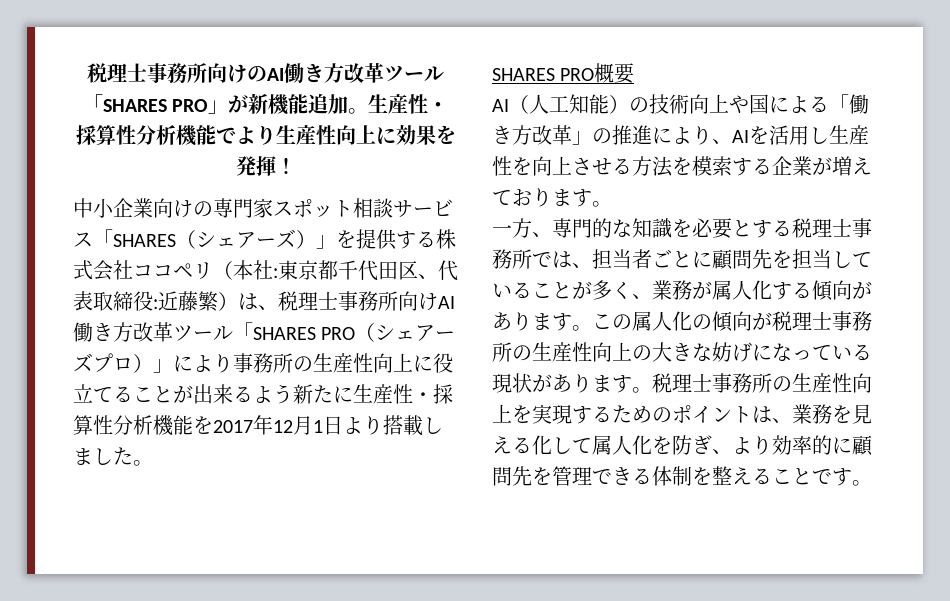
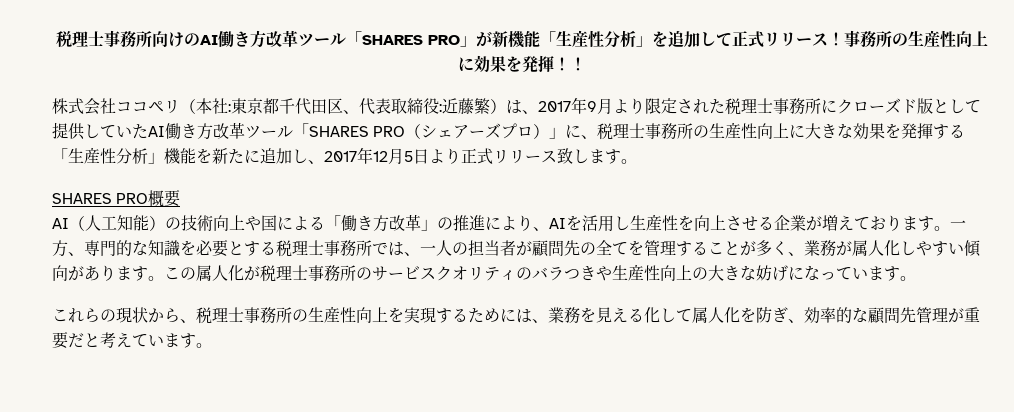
- 税理士事務所向けのAI働き方改革ツール「SHARES PRO」が新機能追加。生産性・採算性分析機能でより生産性向上に効果を発揮！
- 中小企業向けの専門家スポット相談サービス「SHARES（シェアーズ）」を提供する株式会社ココペリ（本社:東京都千代田区、代表取締役:近藤繁）は、税理士事務所向けAI働き方改革ツール「SHARES PRO（シェアーズプロ）」により事務所の生産性向上に役立てることが出来るよう新たに生産性・採算性分析機能を2017年12月1日より搭載しました。
+ 税理士事務所向けのAI働き方改革ツール「SHARES PRO」が新機能「生産性分析」を追加して正式リリース！事務所の生産性向上に効果を発揮！！
+ 株式会社ココペリ（本社:東京都千代田区、代表取締役:近藤繁）は、2017年9月より限定された税理士事務所にクローズド版として提供していたAI働き方改革ツール「SHARES PRO（シェアーズプロ）」に、税理士事務所の生産性向上に大きな効果を発揮する「生産性分析」機能を新たに追加し、2017年12月5日より正式リリース致します。
- AI（人工知能）の技術向上や国による「働き方改革」の推進により、AIを活用し生産性を向上させる方法を模索する企業が増えております。
- 一方、専門的な知識を必要とする税理士事務所では、担当者ごとに顧問先を担当していることが多く、業務が属人化する傾向があります。
+ AI（人工知能）の技術向上や国による「働き方改革」の推進により、AIを活用し生産性を向上させる企業が増えております。一方、専門的な知識を必要とする税理士事務所では、一人の担当者が顧問先の全てを管理することが多く、業務が属人化しやすい傾向があります。
- この属人化の傾向が税理士事務所の生産性向上の大きな妨げになっている現状があります。税理士事務所の生産性向上を実現するためのポイントは、業務を見える化して属人化を防ぎ、より効率的に顧問先を管理できる体制を整えることです。
+ この属人化が税理士事務所のサービスクオリティのバラつきや生産性向上の大きな妨げになっています。
+ これらの現状から、税理士事務所の生産性向上を実現するためには、業務を見える化して属人化を防ぎ、効率的な顧問先管理が重要だと考えています。

